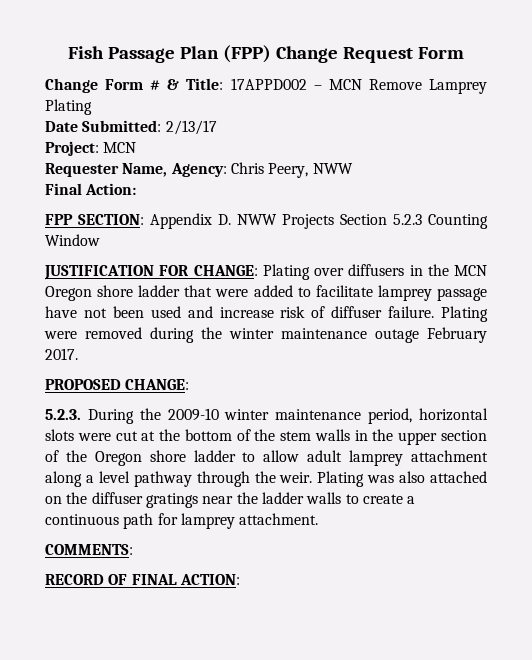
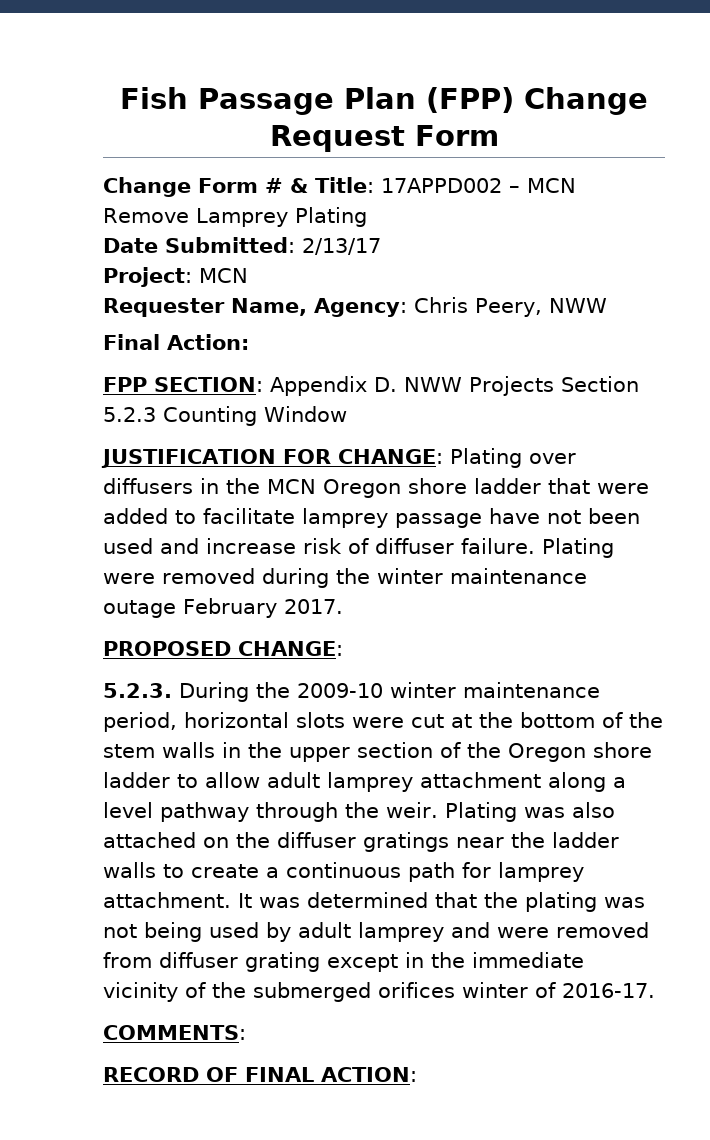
+ It was determined that the plating was not being used by adult lamprey and were removed from diffuser grating except in the immediate vicinity of the submerged orifices winter of 2016-17.

